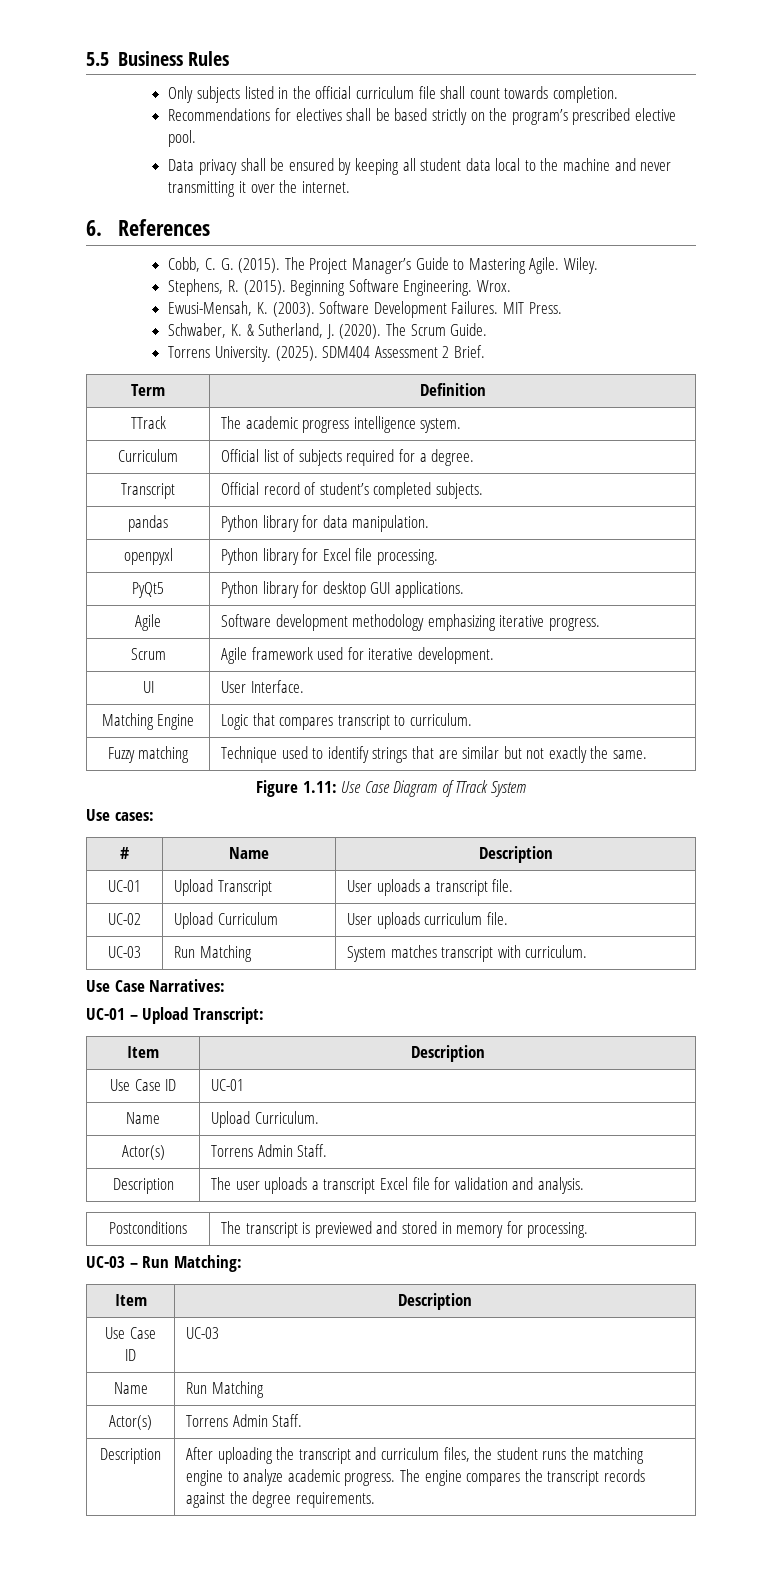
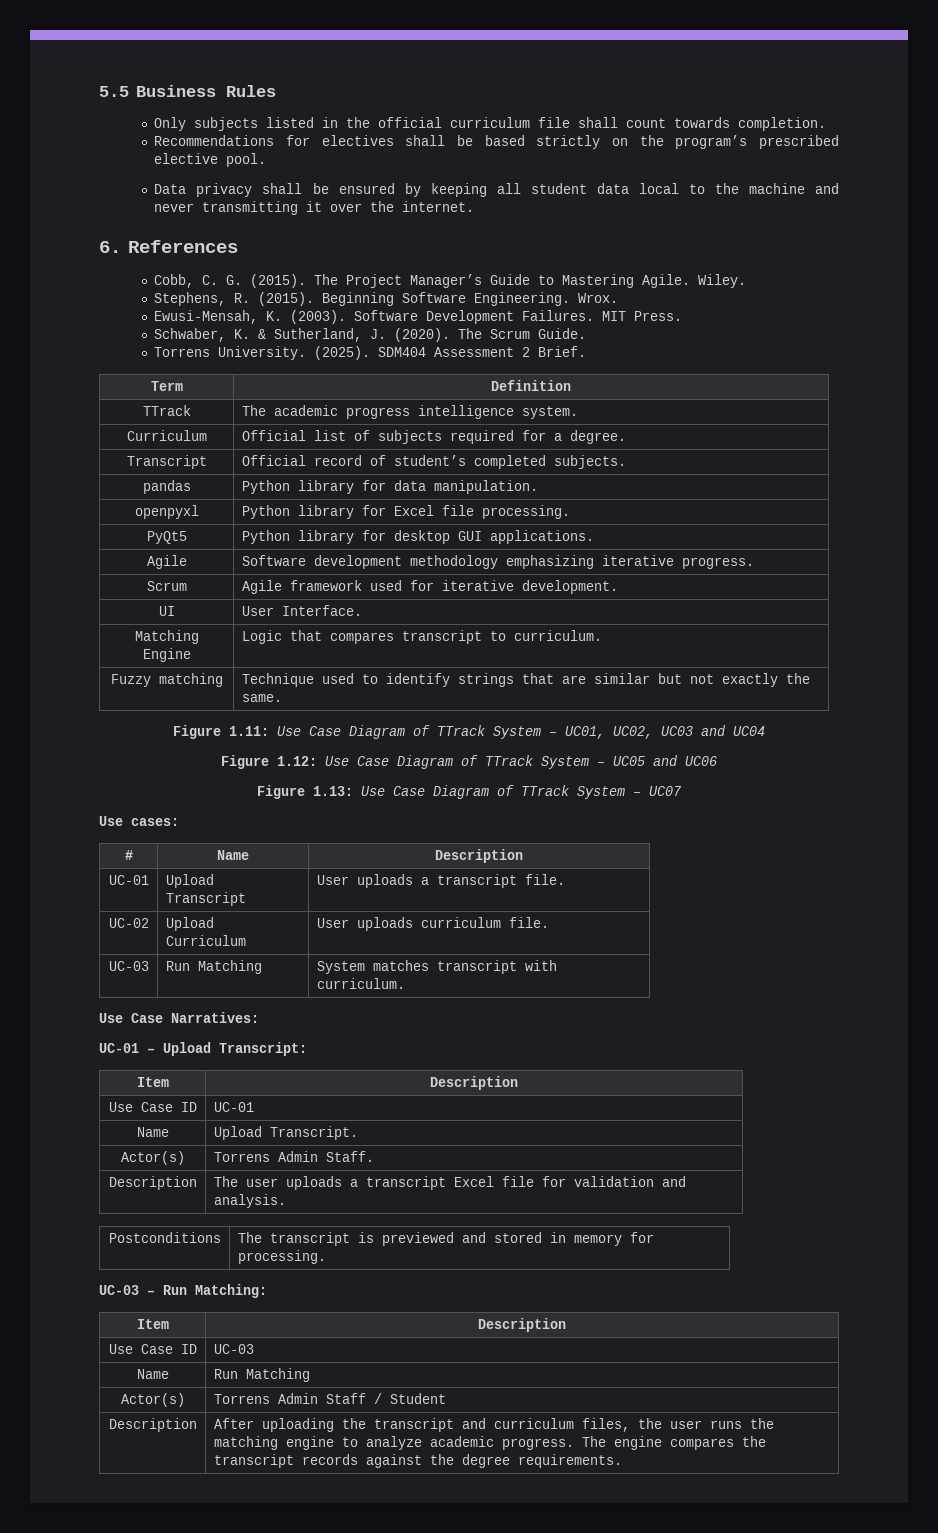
- Figure 1.11: Use Case Diagram of TTrack System
+ Figure 1.11: Use Case Diagram of TTrack System – UC01, UC02, UC03 and UC04
+ Figure 1.12: Use Case Diagram of TTrack System – UC05 and UC06
+ Figure 1.13: Use Case Diagram of TTrack System – UC07
- Name | Upload Curriculum.
+ Name | Upload Transcript.
  Name | Run Matching
- Actor(s) | Torrens Admin Staff.
+ Actor(s) | Torrens Admin Staff / Student
- Description | After uploading the transcript and curriculum files, the student runs the matching engine to analyze academic progress. The engine compares the transcript records against the degree requirements.
+ Description | After uploading the transcript and curriculum files, the user runs the matching engine to analyze academic progress. The engine compares the transcript records against the degree requirements.

